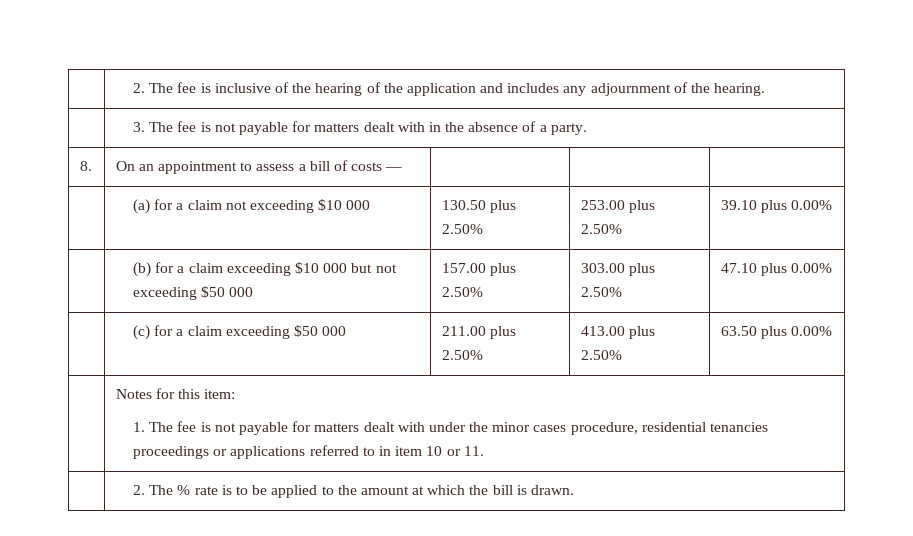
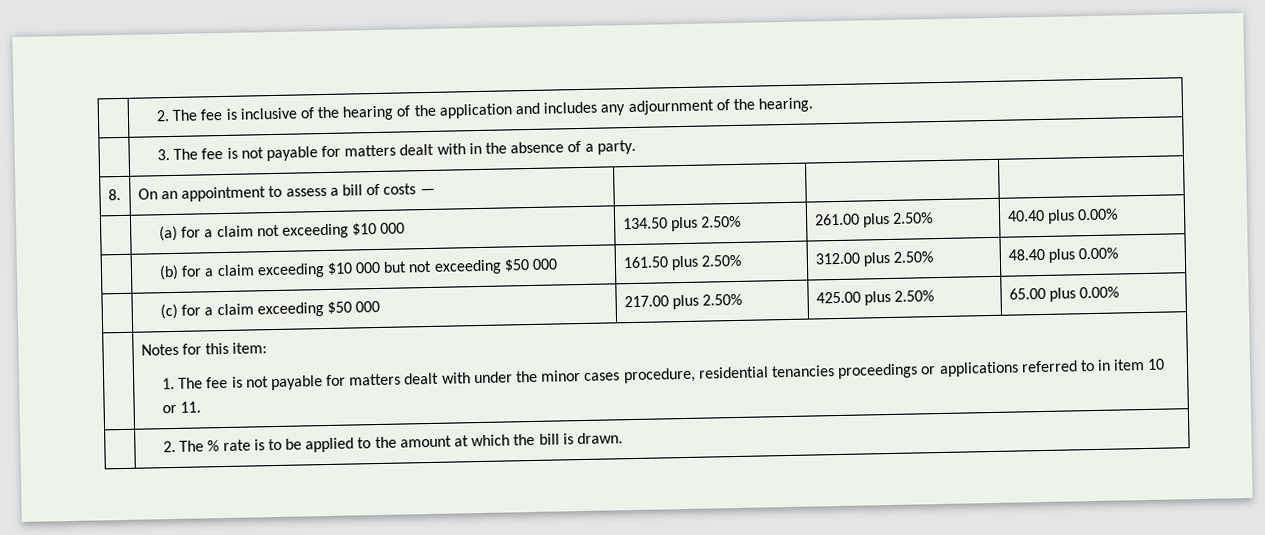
- | (a) for a claim not exceeding $10 000 | 130.50 plus 2.50% | 253.00 plus 2.50% | 39.10 plus 0.00%
+ | (a) for a claim not exceeding $10 000 | 134.50 plus 2.50% | 261.00 plus 2.50% | 40.40 plus 0.00%
- | (b) for a claim exceeding $10 000 but not exceeding $50 000 | 157.00 plus 2.50% | 303.00 plus 2.50% | 47.10 plus 0.00%
+ | (b) for a claim exceeding $10 000 but not exceeding $50 000 | 161.50 plus 2.50% | 312.00 plus 2.50% | 48.40 plus 0.00%
- | (c) for a claim exceeding $50 000 | 211.00 plus 2.50% | 413.00 plus 2.50% | 63.50 plus 0.00%
+ | (c) for a claim exceeding $50 000 | 217.00 plus 2.50% | 425.00 plus 2.50% | 65.00 plus 0.00%

